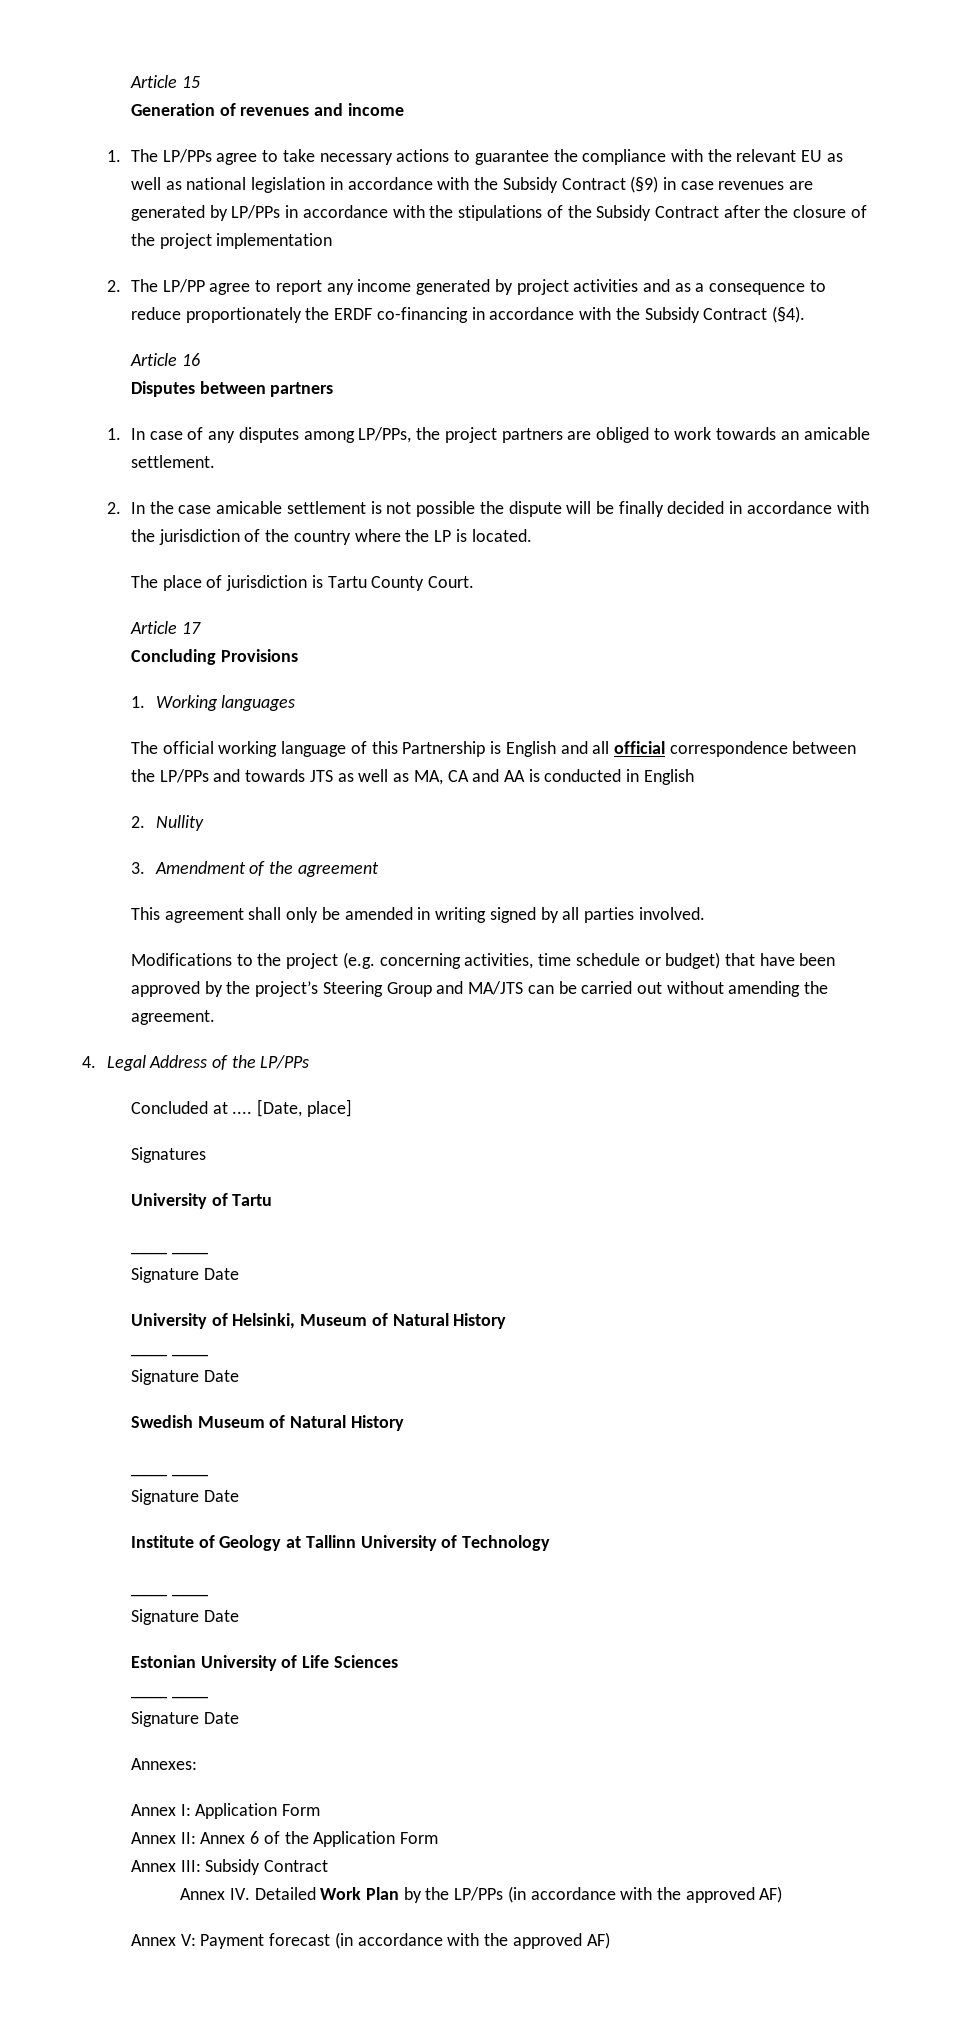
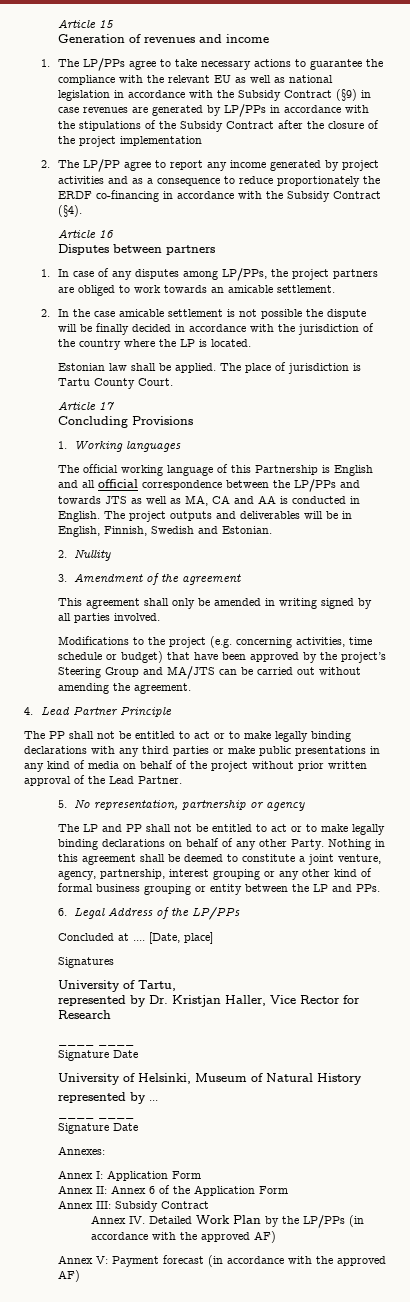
+ Estonian law shall be applied.
- The official working language of this Partnership is English and all official correspondence between the LP/PPs and towards JTS as well as MA, CA and AA is conducted in English
+ The official working language of this Partnership is English and all official correspondence between the LP/PPs and towards JTS as well as MA, CA and AA is conducted in English. The project outputs and deliverables will be in English, Finnish, Swedish and Estonian.
- 4. Legal Address of the LP/PPs
+ 4. Lead Partner Principle
+ The PP shall not be entitled to act or to make legally binding declarations with any third parties or make public presentations in any kind of media on behalf of the project without prior written approval of the Lead Partner.
+ 5. No representation, partnership or agency
+ The LP and PP shall not be entitled to act or to make legally binding declarations on behalf of any other Party. Nothing in this agreement shall be deemed to constitute a joint venture, agency, partnership, interest grouping or any other kind of formal business grouping or entity between the LP and PPs.
+ 6. Legal Address of the LP/PPs
- University of Tartu
+ University of Tartu,
+ represented by Dr. Kristjan Haller, Vice Rector for Research
  University of Helsinki, Museum of Natural History
- ____ ____
- Signature Date
- Swedish Museum of Natural History
- ____ ____
- Signature Date
- Institute of Geology at Tallinn University of Technology
- ____ ____
- Signature Date
- Estonian University of Life Sciences
+ represented by ...

